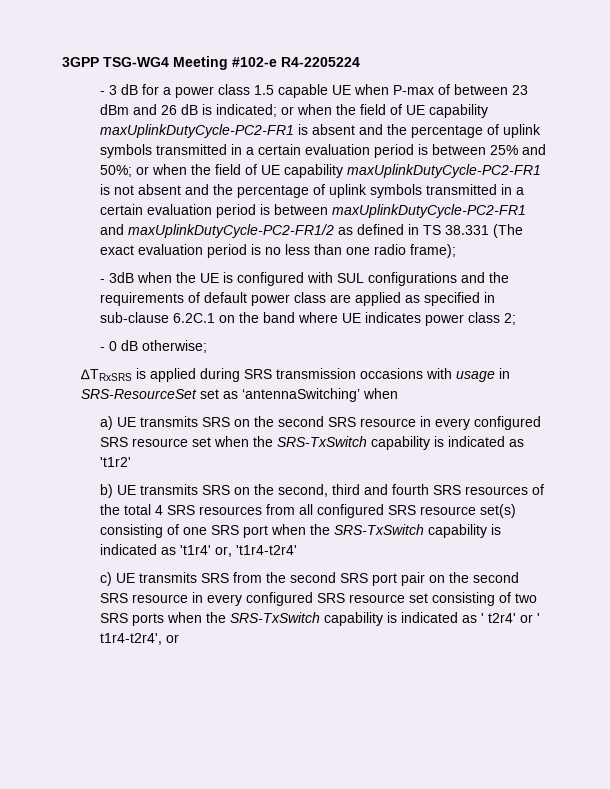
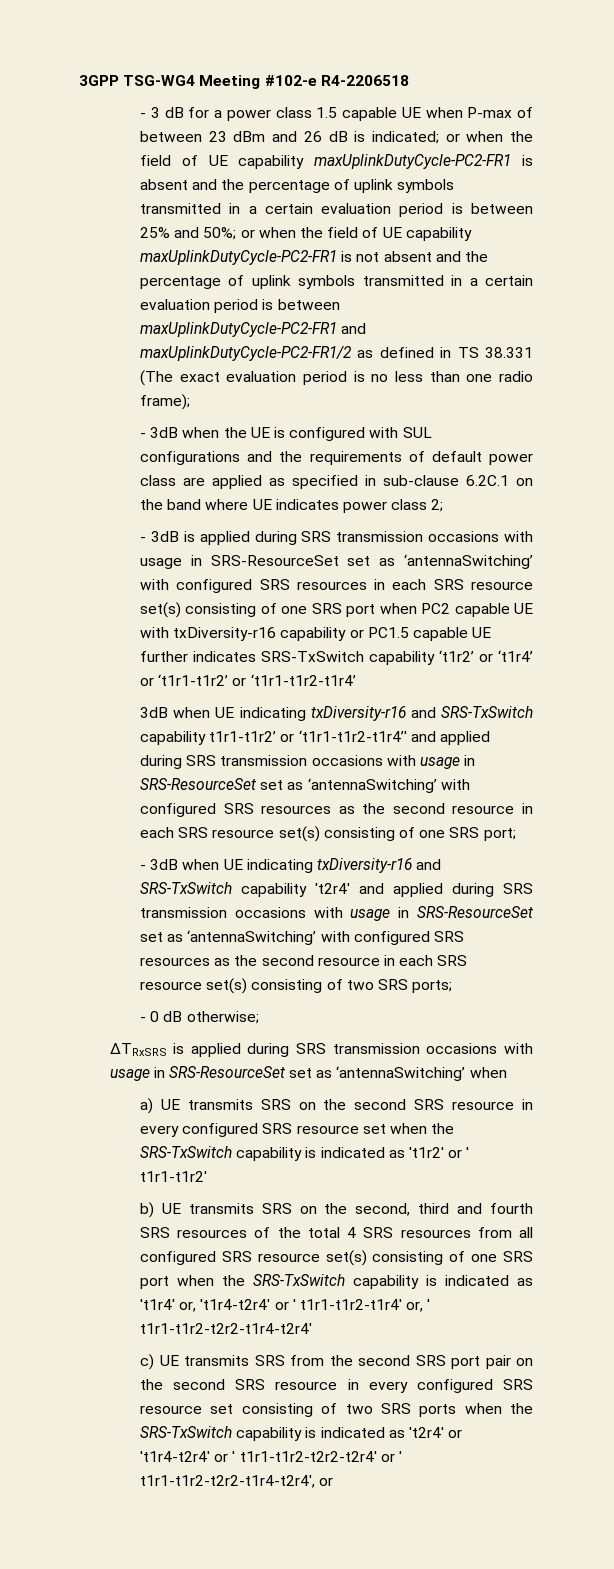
- 3GPP TSG-WG4 Meeting #102-e R4-2205224
+ 3GPP TSG-WG4 Meeting #102-e R4-2206518
+ - 3dB is applied during SRS transmission occasions with usage in SRS-ResourceSet set as ‘antennaSwitching’ with configured SRS resources in each SRS resource set(s) consisting of one SRS port when PC2 capable UE with txDiversity-r16 capability or PC1.5 capable UE further indicates SRS-TxSwitch capability ‘t1r2’ or ‘t1r4’ or ‘t1r1-t1r2’ or ‘t1r1-t1r2-t1r4’
+ 3dB when UE indicating txDiversity-r16 and SRS-TxSwitch capability t1r1-t1r2’ or ‘t1r1-t1r2-t1r4’' and applied during SRS transmission occasions with usage in SRS-ResourceSet set as ‘antennaSwitching’ with configured SRS resources as the second resource in each SRS resource set(s) consisting of one SRS port;
+ - 3dB when UE indicating txDiversity-r16 and SRS-TxSwitch capability 't2r4' and applied during SRS transmission occasions with usage in SRS-ResourceSet set as ‘antennaSwitching’ with configured SRS resources as the second resource in each SRS resource set(s) consisting of two SRS ports;
- a) UE transmits SRS on the second SRS resource in every configured SRS resource set when the SRS-TxSwitch capability is indicated as 't1r2'
+ a) UE transmits SRS on the second SRS resource in every configured SRS resource set when the SRS-TxSwitch capability is indicated as 't1r2' or ' t1r1-t1r2'
- b) UE transmits SRS on the second, third and fourth SRS resources of the total 4 SRS resources from all configured SRS resource set(s) consisting of one SRS port when the SRS-TxSwitch capability is indicated as 't1r4' or, 't1r4-t2r4'
+ b) UE transmits SRS on the second, third and fourth SRS resources of the total 4 SRS resources from all configured SRS resource set(s) consisting of one SRS port when the SRS-TxSwitch capability is indicated as 't1r4' or, 't1r4-t2r4' or ' t1r1-t1r2-t1r4' or, ' t1r1-t1r2-t2r2-t1r4-t2r4'
- c) UE transmits SRS from the second SRS port pair on the second SRS resource in every configured SRS resource set consisting of two SRS ports when the SRS-TxSwitch capability is indicated as ' t2r4' or ' t1r4-t2r4', or
+ c) UE transmits SRS from the second SRS port pair on the second SRS resource in every configured SRS resource set consisting of two SRS ports when the SRS-TxSwitch capability is indicated as 't2r4' or 't1r4-t2r4' or ' t1r1-t1r2-t2r2-t2r4' or ' t1r1-t1r2-t2r2-t1r4-t2r4', or

